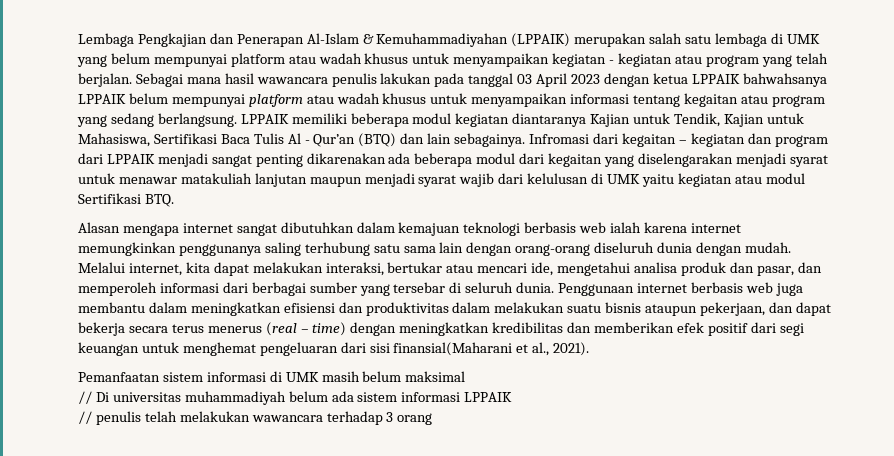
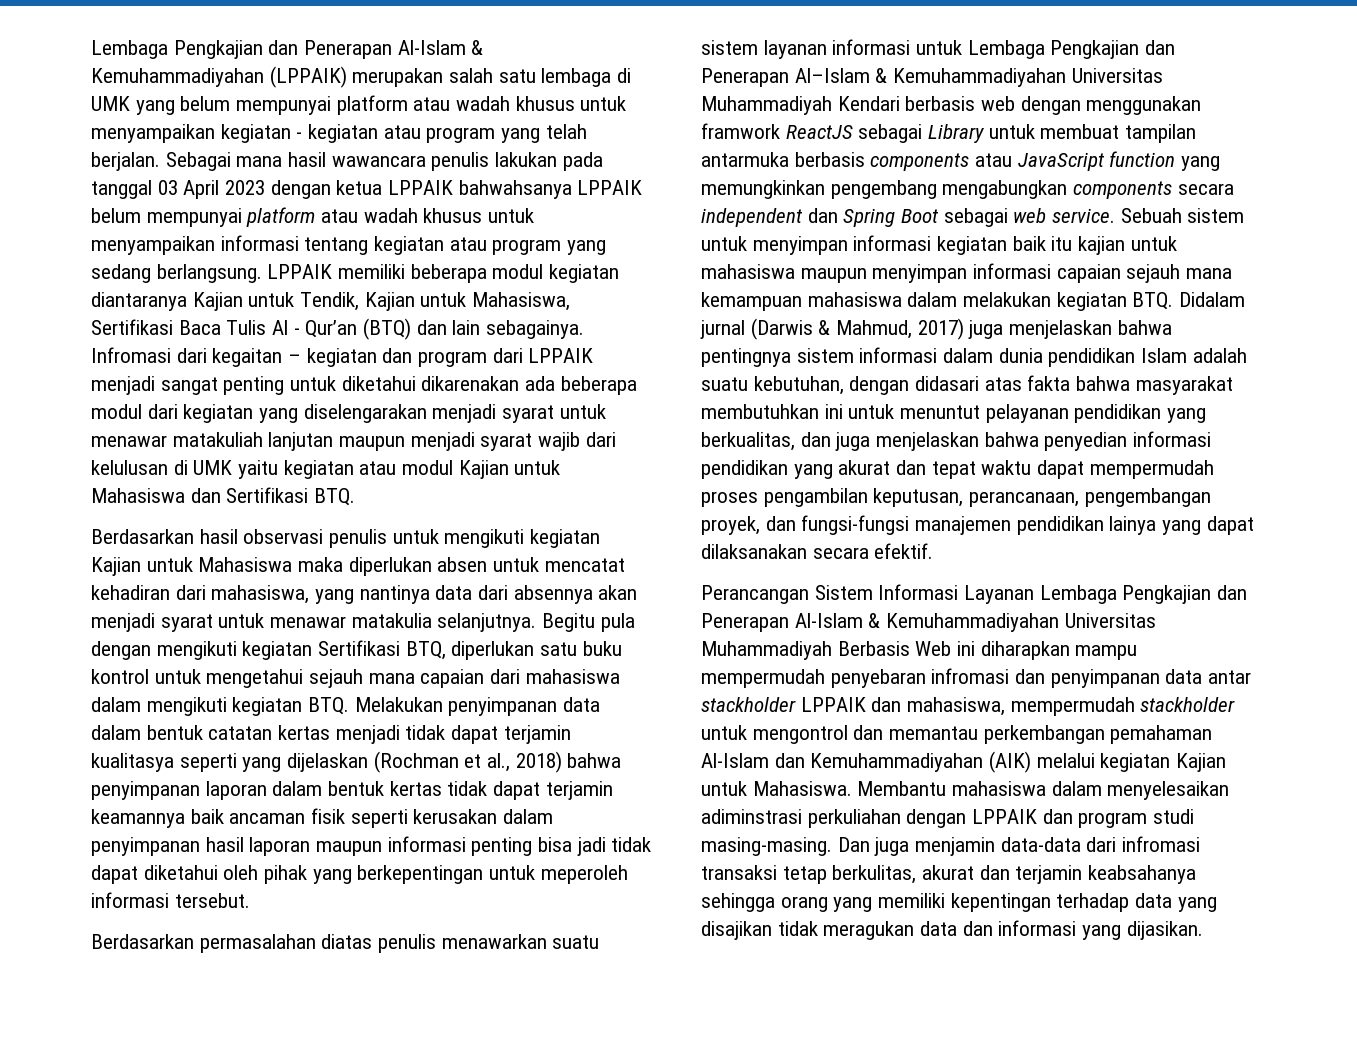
- Sebagai mana hasil wawancara penulis lakukan pada tanggal 03 April 2023 dengan ketua LPPAIK bahwahsanya LPPAIK belum mempunyai platform atau wadah khusus untuk menyampaikan informasi tentang kegaitan atau program yang sedang berlangsung.
+ Sebagai mana hasil wawancara penulis lakukan pada tanggal 03 April 2023 dengan ketua LPPAIK bahwahsanya LPPAIK belum mempunyai platform atau wadah khusus untuk menyampaikan informasi tentang kegiatan atau program yang sedang berlangsung.
- Infromasi dari kegaitan – kegiatan dan program dari LPPAIK menjadi sangat penting dikarenakan ada beberapa modul dari kegaitan yang diselengarakan menjadi syarat untuk menawar matakuliah lanjutan maupun menjadi syarat wajib dari kelulusan di UMK yaitu kegiatan atau modul Sertifikasi BTQ.
- Alasan mengapa internet sangat dibutuhkan dalam kemajuan teknologi berbasis web ialah karena internet memungkinkan penggunanya saling terhubung satu sama lain dengan orang-orang diseluruh dunia dengan mudah. Melalui internet, kita dapat melakukan interaksi, bertukar atau mencari ide, mengetahui analisa produk dan pasar, dan memperoleh informasi dari berbagai sumber yang tersebar di seluruh dunia. Penggunaan internet berbasis web juga membantu dalam meningkatkan efisiensi dan produktivitas dalam melakukan suatu bisnis ataupun pekerjaan, dan dapat bekerja secara terus menerus (real – time) dengan meningkatkan kredibilitas dan memberikan efek positif dari segi keuangan untuk menghemat pengeluaran dari sisi finansial(Maharani et al., 2021).
- Pemanfaatan sistem informasi di UMK masih belum maksimal
- // Di universitas muhammadiyah belum ada sistem informasi LPPAIK
- // penulis telah melakukan wawancara terhadap 3 orang
+ Infromasi dari kegaitan – kegiatan dan program dari LPPAIK menjadi sangat penting untuk diketahui dikarenakan ada beberapa modul dari kegiatan yang diselengarakan menjadi syarat untuk menawar matakuliah lanjutan maupun menjadi syarat wajib dari kelulusan di UMK yaitu kegiatan atau modul Kajian untuk Mahasiswa dan Sertifikasi BTQ.
+ Berdasarkan hasil observasi penulis untuk mengikuti kegiatan Kajian untuk Mahasiswa maka diperlukan absen untuk mencatat kehadiran dari mahasiswa, yang nantinya data dari absennya akan menjadi syarat untuk menawar matakulia selanjutnya. Begitu pula dengan mengikuti kegiatan Sertifikasi BTQ, diperlukan satu buku kontrol untuk mengetahui sejauh mana capaian dari mahasiswa dalam mengikuti kegiatan BTQ. Melakukan penyimpanan data dalam bentuk catatan kertas menjadi tidak dapat terjamin kualitasya seperti yang dijelaskan (Rochman et al., 2018) bahwa penyimpanan laporan dalam bentuk kertas tidak dapat terjamin keamannya baik ancaman fisik seperti kerusakan dalam penyimpanan hasil laporan maupun informasi penting bisa jadi tidak dapat diketahui oleh pihak yang berkepentingan untuk meperoleh informasi tersebut.
+ Berdasarkan permasalahan diatas penulis menawarkan suatu sistem layanan informasi untuk Lembaga Pengkajian dan Penerapan Al–Islam & Kemuhammadiyahan Universitas Muhammadiyah Kendari berbasis web dengan menggunakan framwork ReactJS sebagai Library untuk membuat tampilan antarmuka berbasis components atau JavaScript function yang memungkinkan pengembang mengabungkan components secara independent dan Spring Boot sebagai web service. Sebuah sistem untuk menyimpan informasi kegiatan baik itu kajian untuk mahasiswa maupun menyimpan informasi capaian sejauh mana kemampuan mahasiswa dalam melakukan kegiatan BTQ. Didalam jurnal (Darwis & Mahmud, 2017) juga menjelaskan bahwa pentingnya sistem informasi dalam dunia pendidikan Islam adalah suatu kebutuhan, dengan didasari atas fakta bahwa masyarakat membutuhkan ini untuk menuntut pelayanan pendidikan yang berkualitas, dan juga menjelaskan bahwa penyedian informasi pendidikan yang akurat dan tepat waktu dapat mempermudah proses pengambilan keputusan, perancanaan, pengembangan proyek, dan fungsi-fungsi manajemen pendidikan lainya yang dapat dilaksanakan secara efektif.
+ Perancangan Sistem Informasi Layanan Lembaga Pengkajian dan Penerapan Al-Islam & Kemuhammadiyahan Universitas Muhammadiyah Berbasis Web ini diharapkan mampu mempermudah penyebaran infromasi dan penyimpanan data antar stackholder LPPAIK dan mahasiswa, mempermudah stackholder untuk mengontrol dan memantau perkembangan pemahaman Al-Islam dan Kemuhammadiyahan (AIK) melalui kegiatan Kajian untuk Mahasiswa. Membantu mahasiswa dalam menyelesaikan adiminstrasi perkuliahan dengan LPPAIK dan program studi masing-masing. Dan juga menjamin data-data dari infromasi transaksi tetap berkulitas, akurat dan terjamin keabsahanya sehingga orang yang memiliki kepentingan terhadap data yang disajikan tidak meragukan data dan informasi yang dijasikan.

